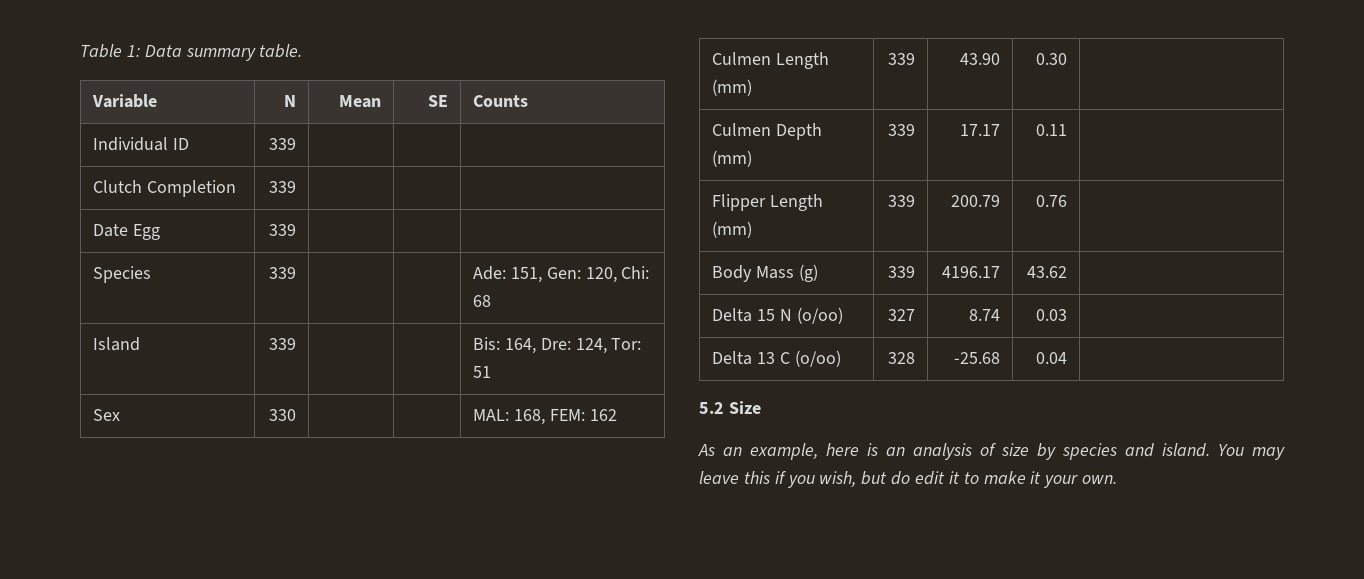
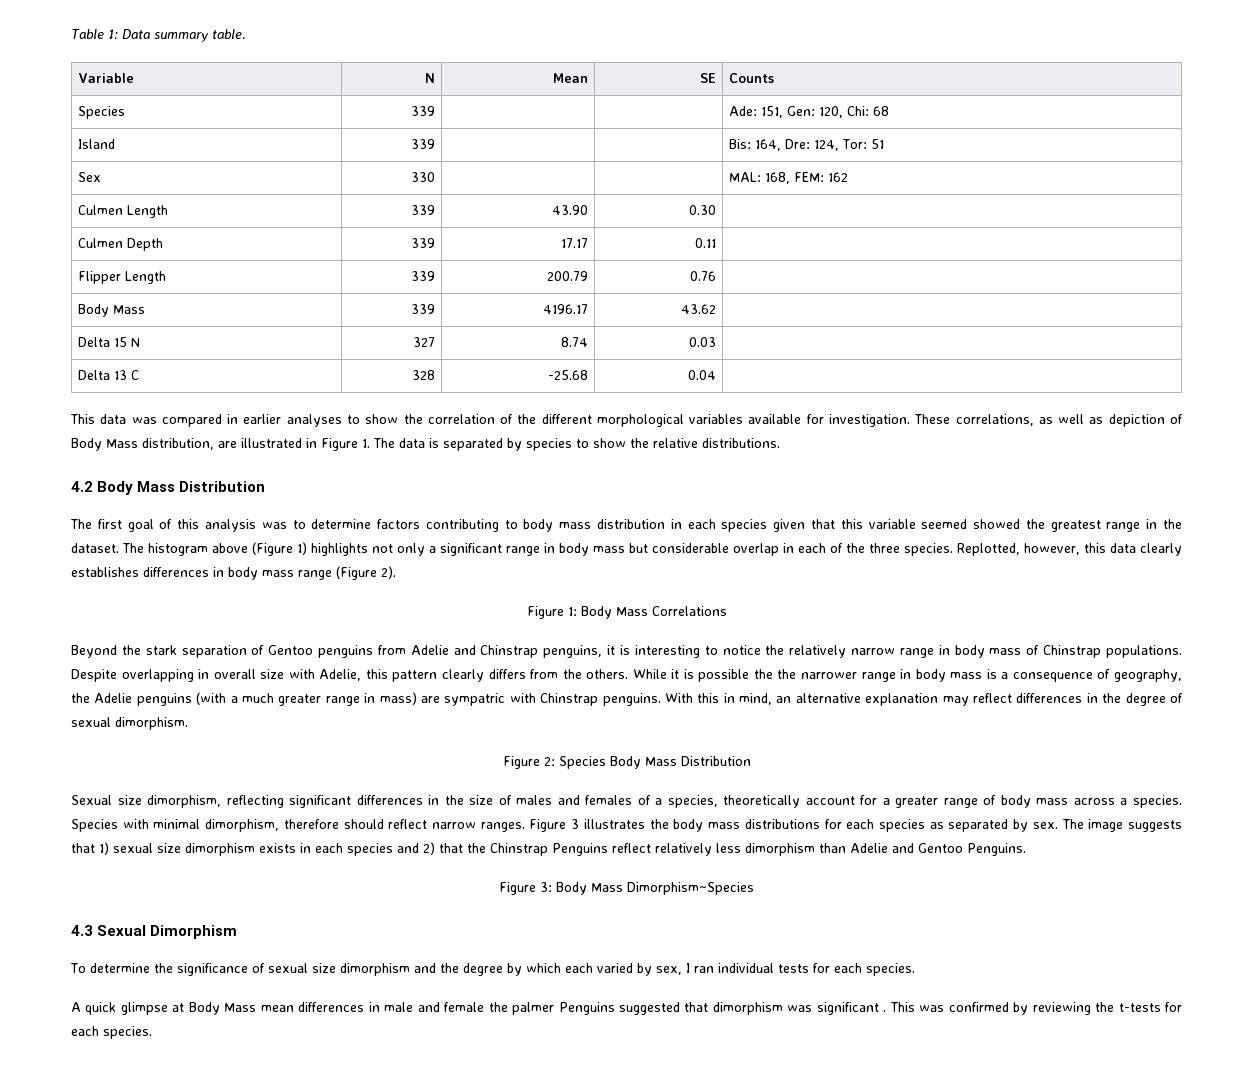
- Individual ID | 339 | | |
- Clutch Completion | 339 | | |
- Date Egg | 339 | | |
- Culmen Length (mm) | 339 | 43.90 | 0.30 |
+ Culmen Length | 339 | 43.90 | 0.30 |
- Culmen Depth (mm) | 339 | 17.17 | 0.11 |
+ Culmen Depth | 339 | 17.17 | 0.11 |
- Flipper Length (mm) | 339 | 200.79 | 0.76 |
+ Flipper Length | 339 | 200.79 | 0.76 |
- Body Mass (g) | 339 | 4196.17 | 43.62 |
+ Body Mass | 339 | 4196.17 | 43.62 |
- Delta 15 N (o/oo) | 327 | 8.74 | 0.03 |
+ Delta 15 N | 327 | 8.74 | 0.03 |
- Delta 13 C (o/oo) | 328 | -25.68 | 0.04 |
+ Delta 13 C | 328 | -25.68 | 0.04 |
- 5.2 Size
- As an example, here is an analysis of size by species and island. You may leave this if you wish, but do edit it to make it your own.
+ This data was compared in earlier analyses to show the correlation of the different morphological variables available for investigation. These correlations, as well as depiction of Body Mass distribution, are illustrated in Figure 1. The data is separated by species to show the relative distributions.
+ 4.2 Body Mass Distribution
+ The first goal of this analysis was to determine factors contributing to body mass distribution in each species given that this variable seemed showed the greatest range in the dataset. The histogram above (Figure 1) highlights not only a significant range in body mass but considerable overlap in each of the three species. Replotted, however, this data clearly establishes differences in body mass range (Figure 2).
+ Figure 1: Body Mass Correlations
+ Beyond the stark separation of Gentoo penguins from Adelie and Chinstrap penguins, it is interesting to notice the relatively narrow range in body mass of Chinstrap populations. Despite overlapping in overall size with Adelie, this pattern clearly differs from the others. While it is possible the the narrower range in body mass is a consequence of geography, the Adelie penguins (with a much greater range in mass) are sympatric with Chinstrap penguins. With this in mind, an alternative explanation may reflect differences in the degree of sexual dimorphism.
+ Figure 2: Species Body Mass Distribution
+ Sexual size dimorphism, reflecting significant differences in the size of males and females of a species, theoretically account for a greater range of body mass across a species. Species with minimal dimorphism, therefore should reflect narrow ranges. Figure 3 illustrates the body mass distributions for each species as separated by sex. The image suggests that 1) sexual size dimorphism exists in each species and 2) that the Chinstrap Penguins reflect relatively less dimorphism than Adelie and Gentoo Penguins.
+ Figure 3: Body Mass Dimorphism~Species
+ 4.3 Sexual Dimorphism
+ To determine the significance of sexual size dimorphism and the degree by which each varied by sex, I ran individual tests for each species.
+ A quick glimpse at Body Mass mean differences in male and female the palmer Penguins suggested that dimorphism was significant . This was confirmed by reviewing the t-tests for each species.

